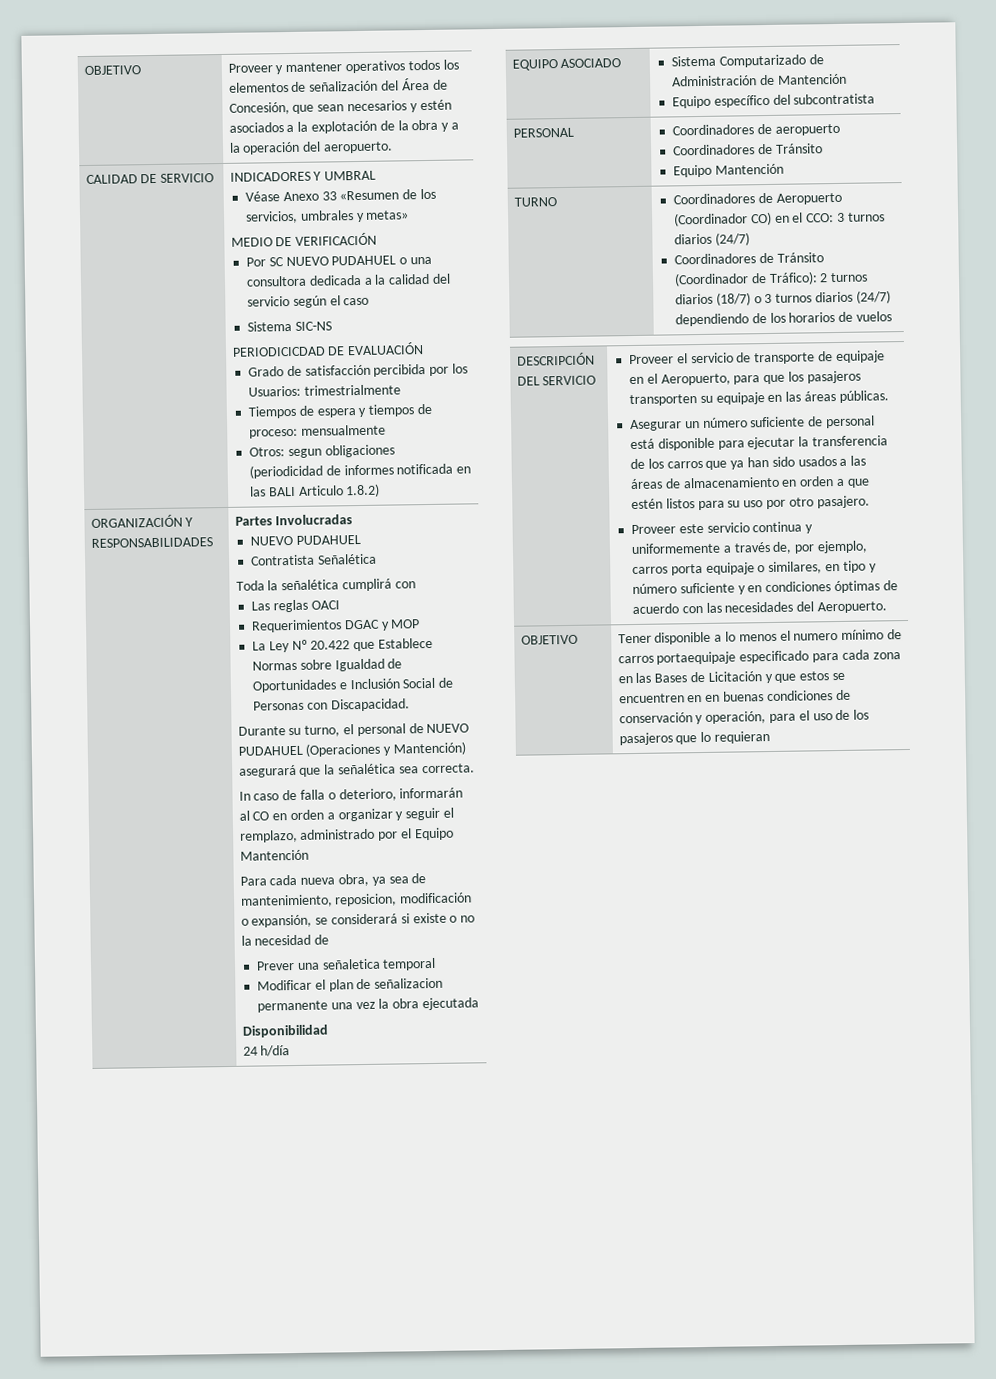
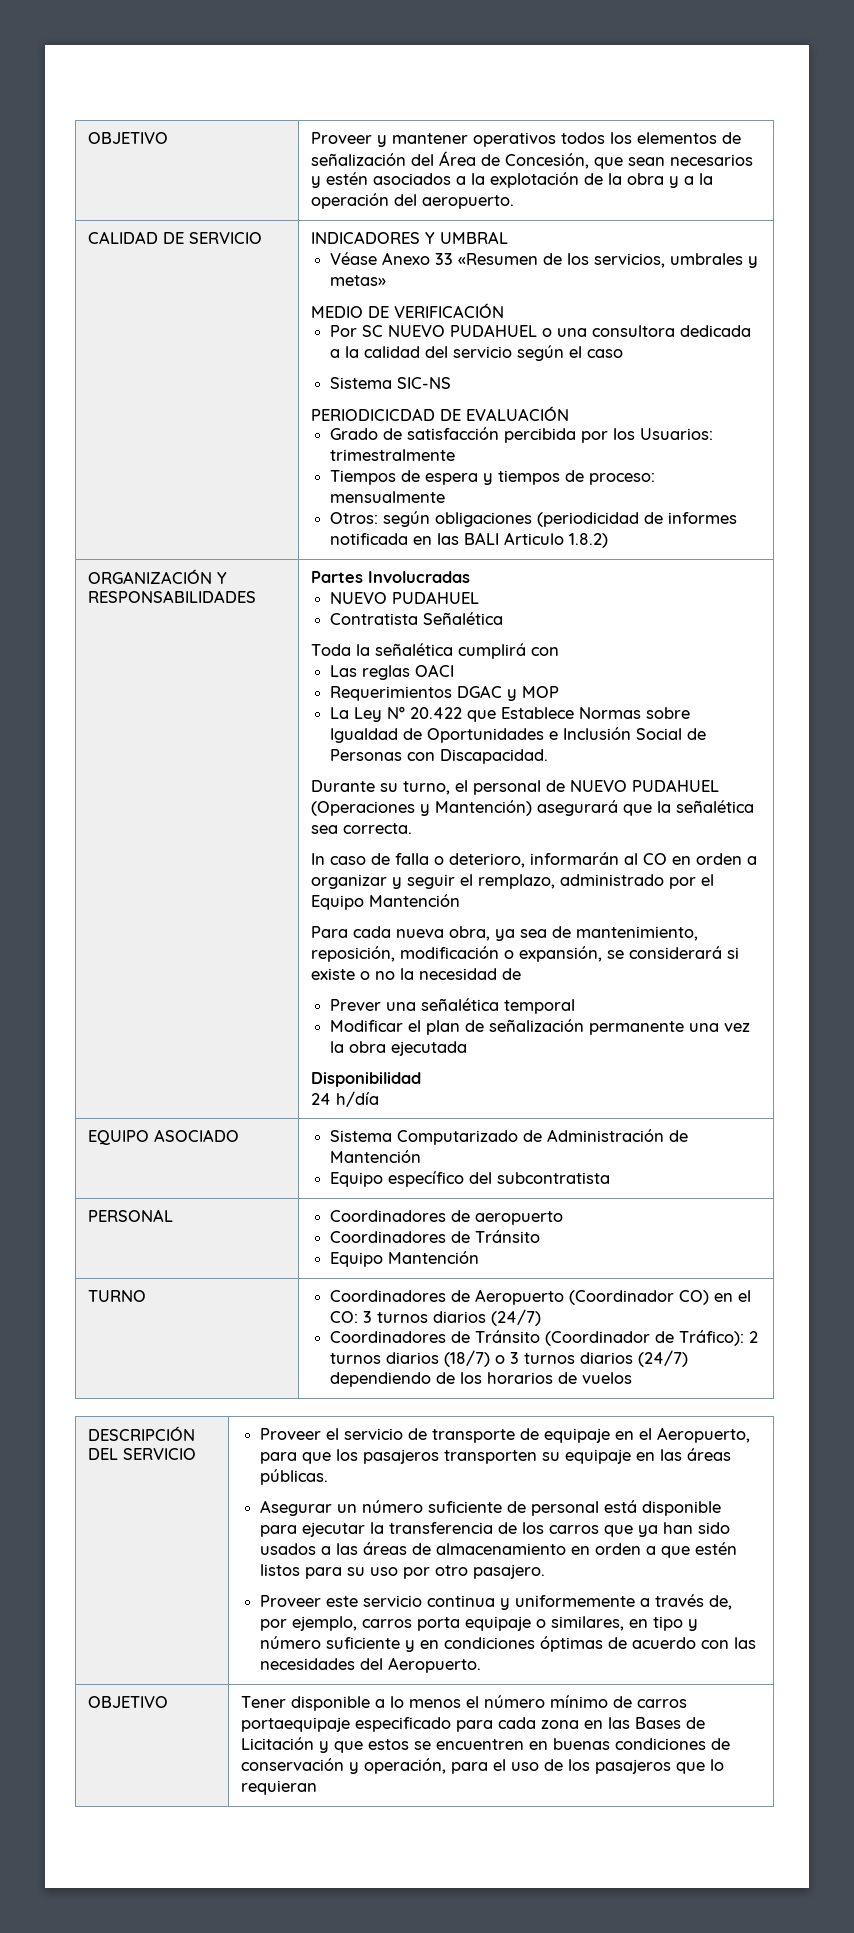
- Grado de satisfacción percibida por los Usuarios: trimestrialmente
+ Grado de satisfacción percibida por los Usuarios: trimestralmente
- Otros: segun obligaciones (periodicidad de informes notificada en las BALI Articulo 1.8.2)
+ Otros: según obligaciones (periodicidad de informes notificada en las BALI Articulo 1.8.2)
- Para cada nueva obra, ya sea de mantenimiento, reposicion, modificación o expansión, se considerará si existe o no la necesidad de
+ Para cada nueva obra, ya sea de mantenimiento, reposición, modificación o expansión, se considerará si existe o no la necesidad de
- Prever una señaletica temporal
+ Prever una señalética temporal
- Modificar el plan de señalizacion permanente una vez la obra ejecutada
+ Modificar el plan de señalización permanente una vez la obra ejecutada
- TURNO | Coordinadores de Aeropuerto (Coordinador CO) en el CCO: 3 turnos diarios (24/7)
+ TURNO | Coordinadores de Aeropuerto (Coordinador CO) en el CO: 3 turnos diarios (24/7)
- Tener disponible a lo menos el numero mínimo de carros portaequipaje especificado para cada zona en las Bases de Licitación y que estos se encuentren en en buenas condiciones de conservación y operación, para el uso de los pasajeros que lo requieran
+ Tener disponible a lo menos el número mínimo de carros portaequipaje especificado para cada zona en las Bases de Licitación y que estos se encuentren en buenas condiciones de conservación y operación, para el uso de los pasajeros que lo requieran

